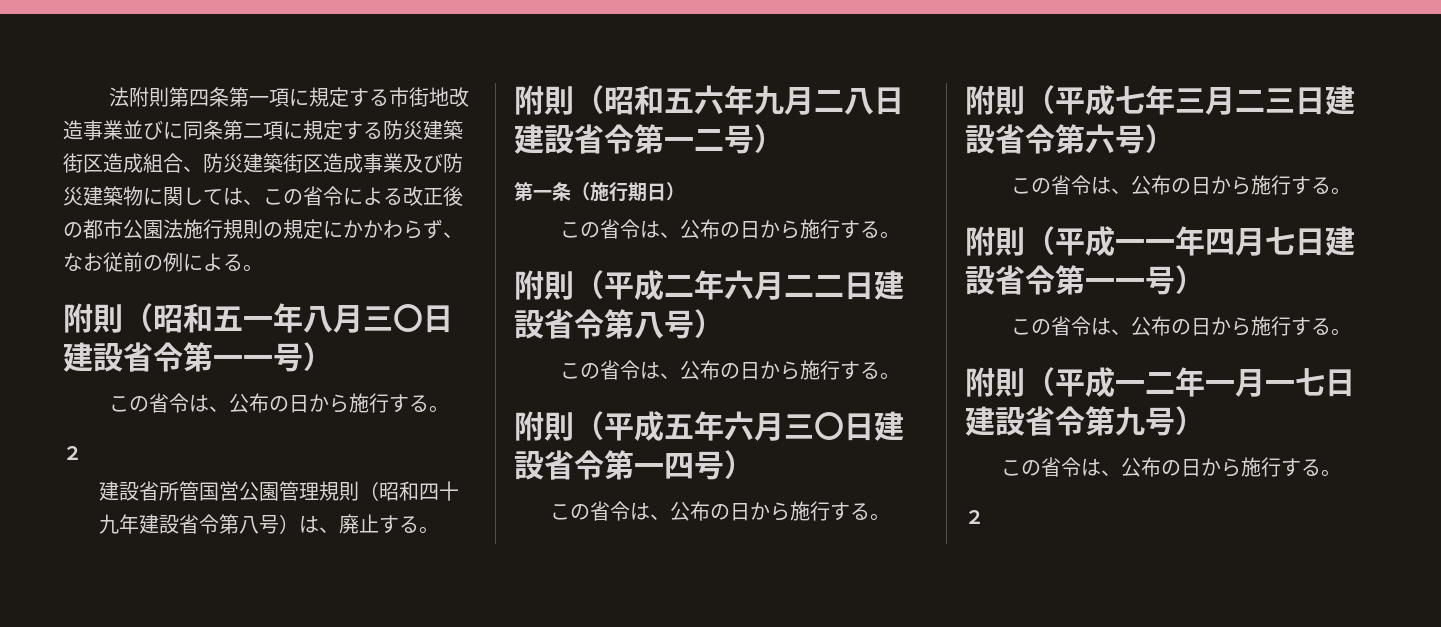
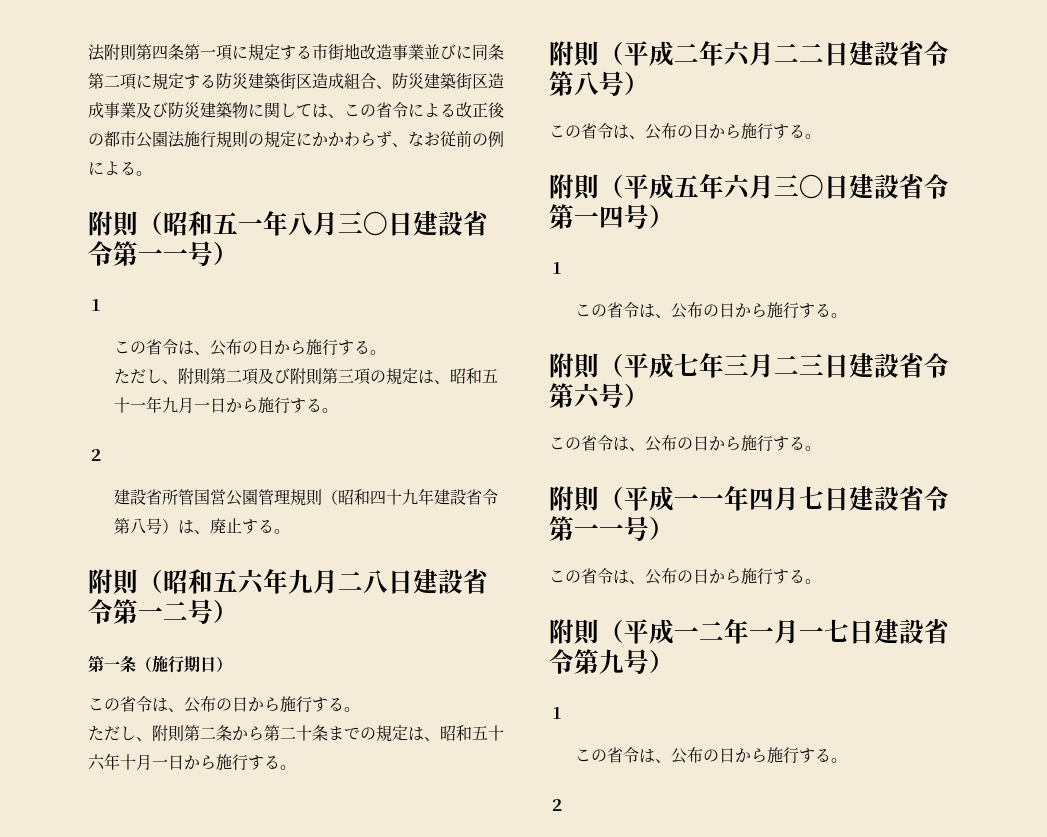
  附則（昭和五一年八月三〇日建設省令第一一号）
+ １
  この省令は、公布の日から施行する。
+ ただし、附則第二項及び附則第三項の規定は、昭和五十一年九月一日から施行する。
+ ただし、附則第二条から第二十条までの規定は、昭和五十六年十月一日から施行する。
  附則（平成五年六月三〇日建設省令第一四号）
+ １
  附則（平成一二年一月一七日建設省令第九号）
+ １

